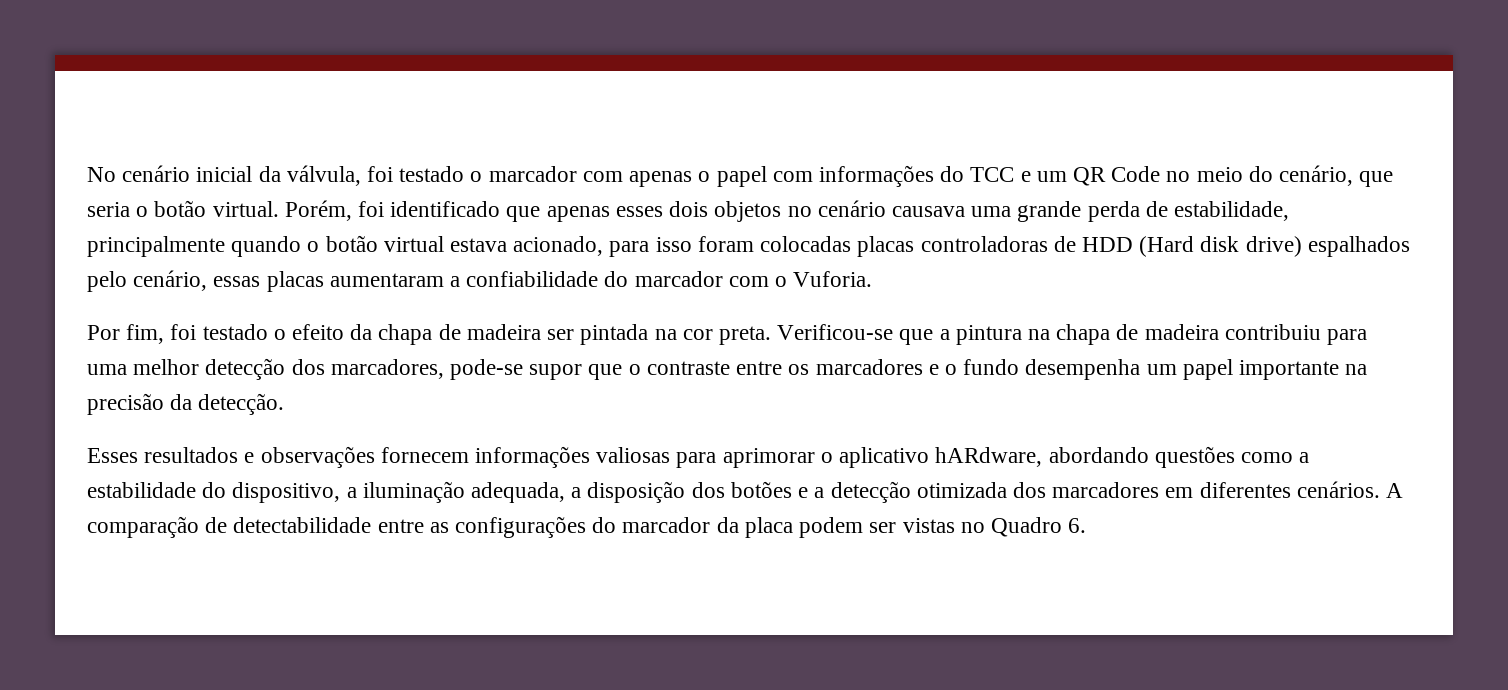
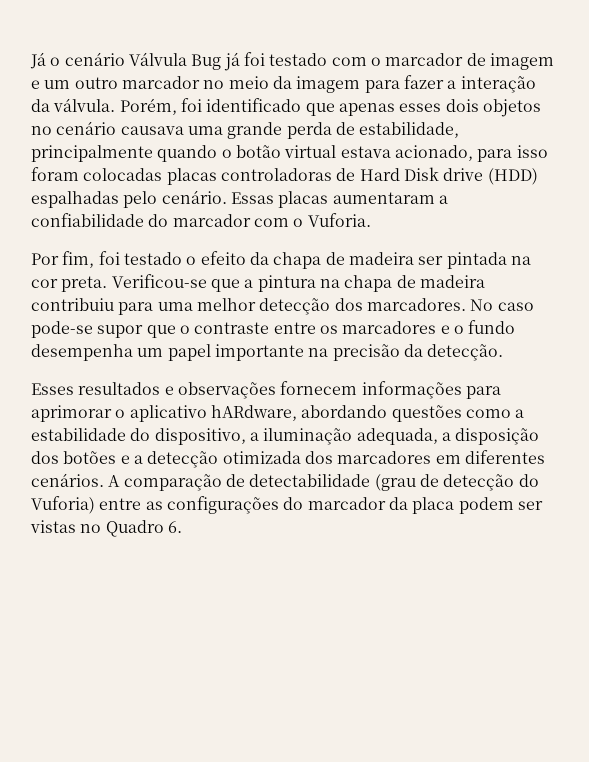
- No cenário inicial da válvula, foi testado o marcador com apenas o papel com informações do TCC e um QR Code no meio do cenário, que seria o botão virtual.
+ Já o cenário Válvula Bug já foi testado com o marcador de imagem e um outro marcador no meio da imagem para fazer a interação da válvula.
- Porém, foi identificado que apenas esses dois objetos no cenário causava uma grande perda de estabilidade, principalmente quando o botão virtual estava acionado, para isso foram colocadas placas controladoras de HDD (Hard disk drive) espalhados pelo cenário, essas placas aumentaram a confiabilidade do marcador com o Vuforia.
+ Porém, foi identificado que apenas esses dois objetos no cenário causava uma grande perda de estabilidade, principalmente quando o botão virtual estava acionado, para isso foram colocadas placas controladoras de Hard Disk drive (HDD) espalhadas pelo cenário. Essas placas aumentaram a confiabilidade do marcador com o Vuforia.
- Verificou-se que a pintura na chapa de madeira contribuiu para uma melhor detecção dos marcadores, pode-se supor que o contraste entre os marcadores e o fundo desempenha um papel importante na precisão da detecção.
+ Verificou-se que a pintura na chapa de madeira contribuiu para uma melhor detecção dos marcadores. No caso pode-se supor que o contraste entre os marcadores e o fundo desempenha um papel importante na precisão da detecção.
- Esses resultados e observações fornecem informações valiosas para aprimorar o aplicativo hARdware, abordando questões como a estabilidade do dispositivo, a iluminação adequada, a disposição dos botões e a detecção otimizada dos marcadores em diferentes cenários.
+ Esses resultados e observações fornecem informações para aprimorar o aplicativo hARdware, abordando questões como a estabilidade do dispositivo, a iluminação adequada, a disposição dos botões e a detecção otimizada dos marcadores em diferentes cenários.
- A comparação de detectabilidade entre as configurações do marcador da placa podem ser vistas no Quadro 6.
+ A comparação de detectabilidade (grau de detecção do Vuforia) entre as configurações do marcador da placa podem ser vistas no Quadro 6.

